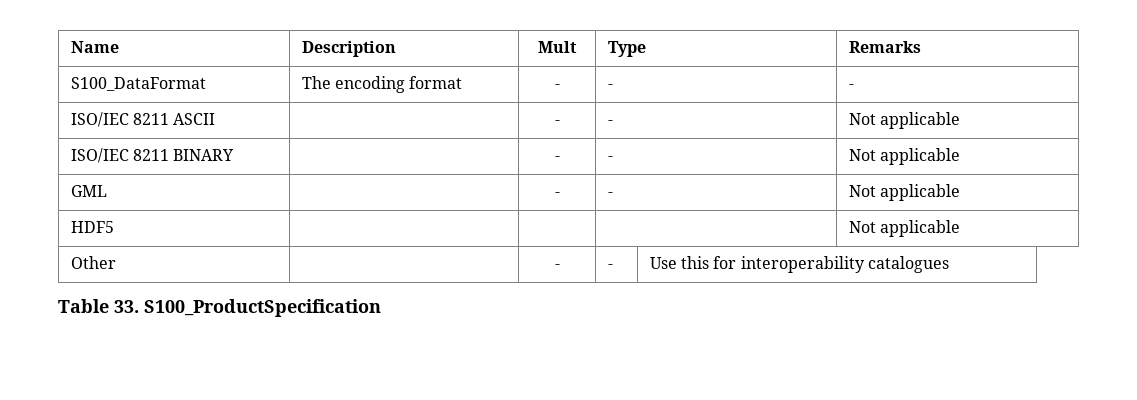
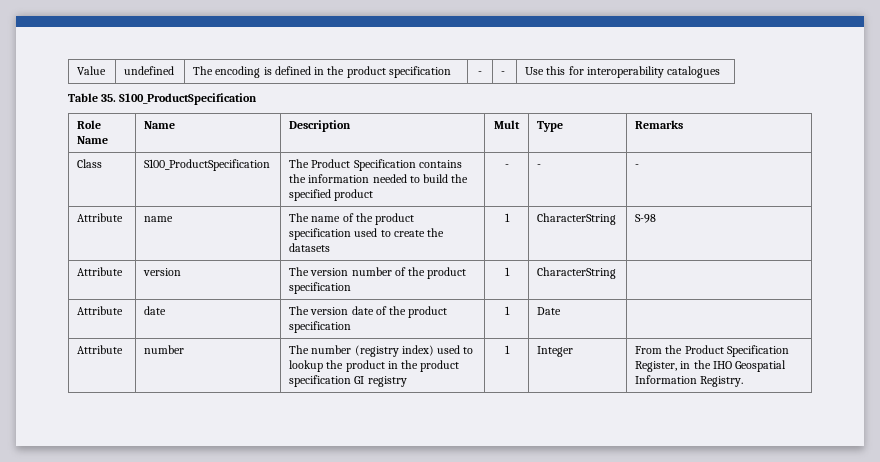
- Name | Description | Mult | Type | Remarks
- S100_DataFormat | The encoding format | - | - | -
- ISO/IEC 8211 ASCII | | - | - | Not applicable
- ISO/IEC 8211 BINARY | | - | - | Not applicable
- GML | | - | - | Not applicable
- HDF5 | | | | Not applicable
- Other | | - | - | Use this for interoperability catalogues
+ Value | undefined | The encoding is defined in the product specification | - | - | Use this for interoperability catalogues
- Table 33. S100_ProductSpecification
+ Table 35. S100_ProductSpecification
+ Role Name | Name | Description | Mult | Type | Remarks
+ Class | S100_ProductSpecification | The Product Specification contains the information needed to build the specified product | - | - | -
+ Attribute | name | The name of the product specification used to create the datasets | 1 | CharacterString | S-98
+ Attribute | version | The version number of the product specification | 1 | CharacterString |
+ Attribute | date | The version date of the product specification | 1 | Date |
+ Attribute | number | The number (registry index) used to lookup the product in the product specification GI registry | 1 | Integer | From the Product Specification Register, in the IHO Geospatial Information Registry.

